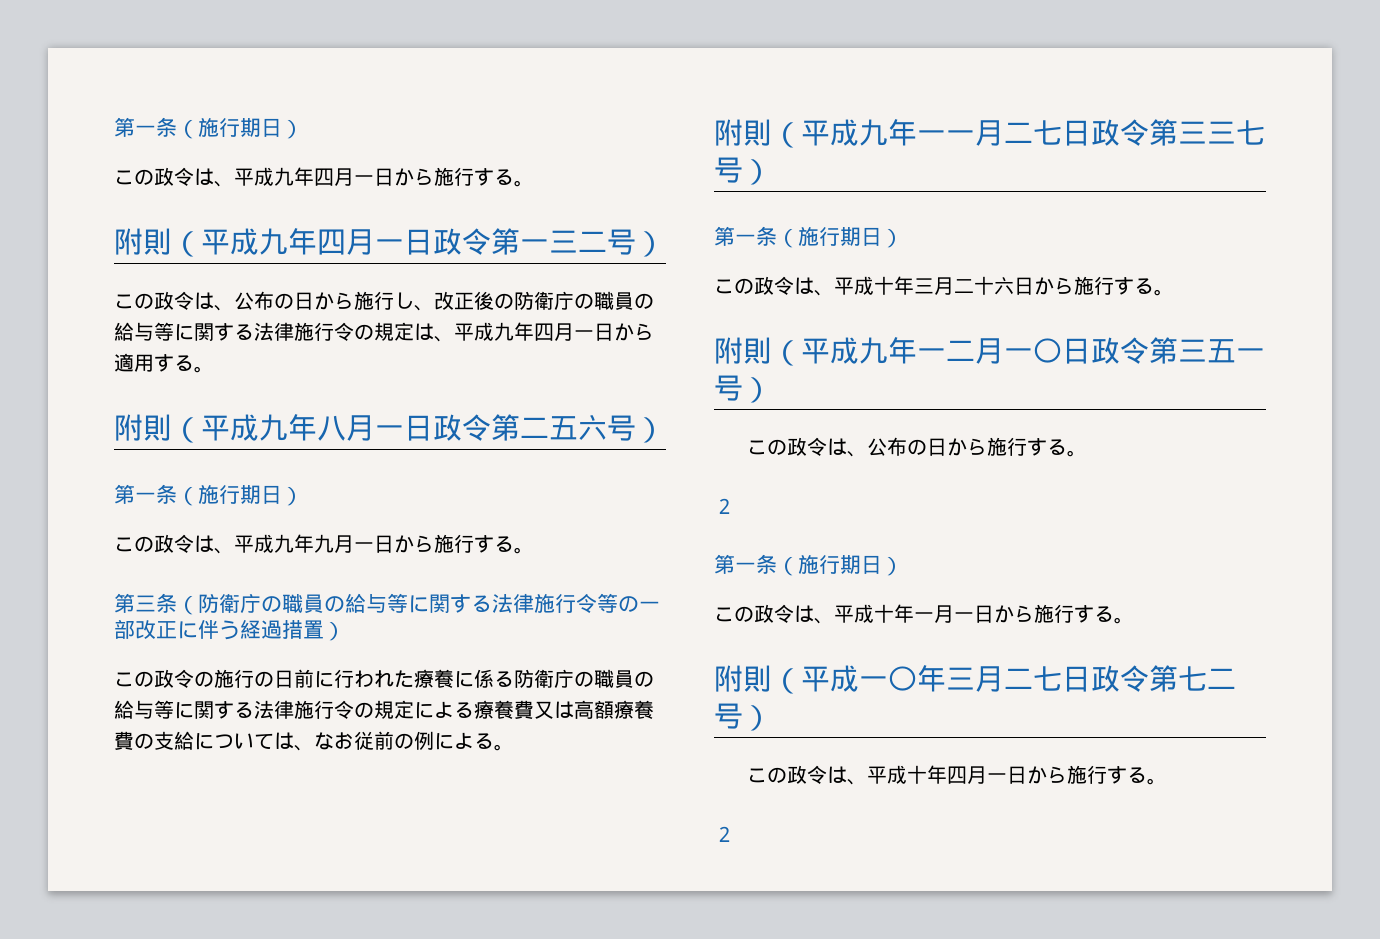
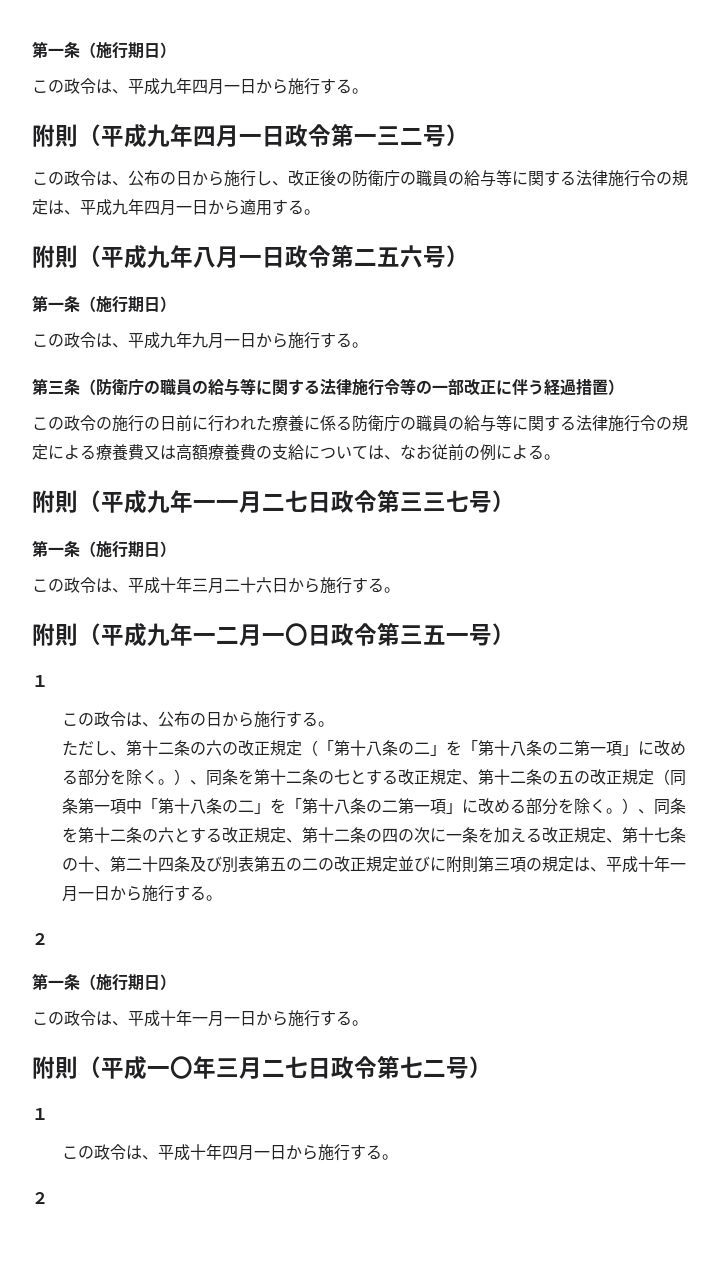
  附則（平成九年一二月一〇日政令第三五一号）
+ １
+ ただし、第十二条の六の改正規定（「第十八条の二」を「第十八条の二第一項」に改める部分を除く。）、同条を第十二条の七とする改正規定、第十二条の五の改正規定（同条第一項中「第十八条の二」を「第十八条の二第一項」に改める部分を除く。）、同条を第十二条の六とする改正規定、第十二条の四の次に一条を加える改正規定、第十七条の十、第二十四条及び別表第五の二の改正規定並びに附則第三項の規定は、平成十年一月一日から施行する。
  附則（平成一〇年三月二七日政令第七二号）
+ １

